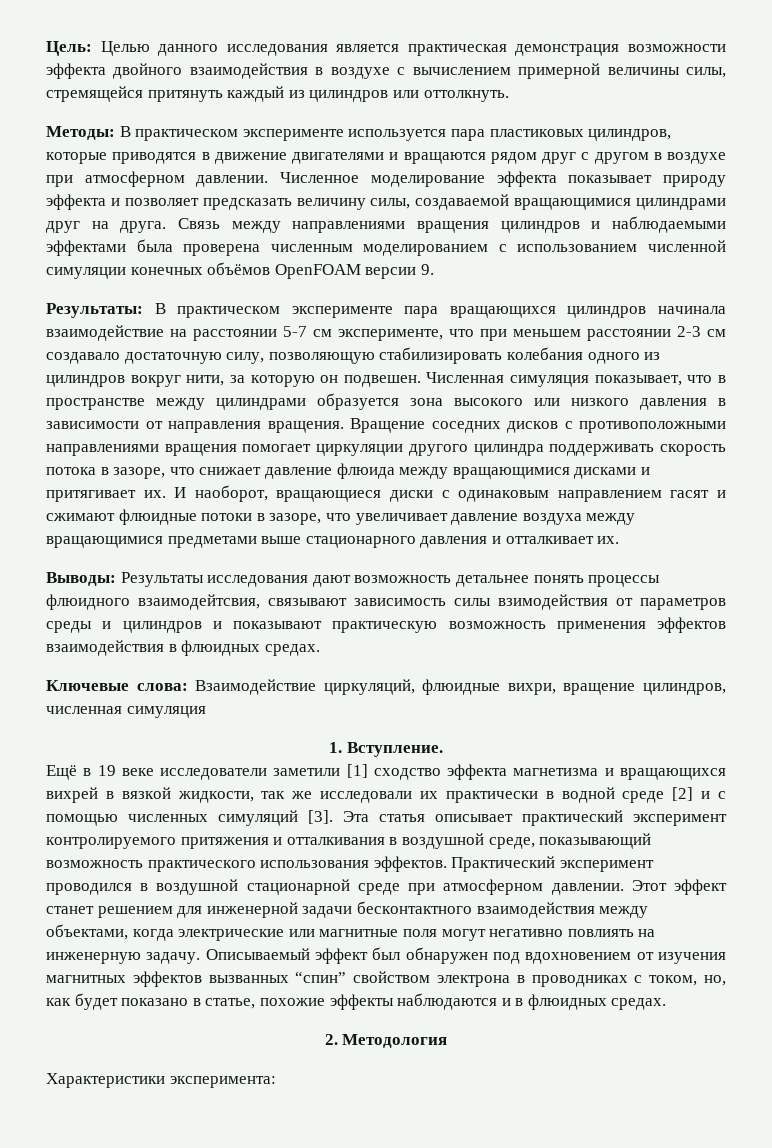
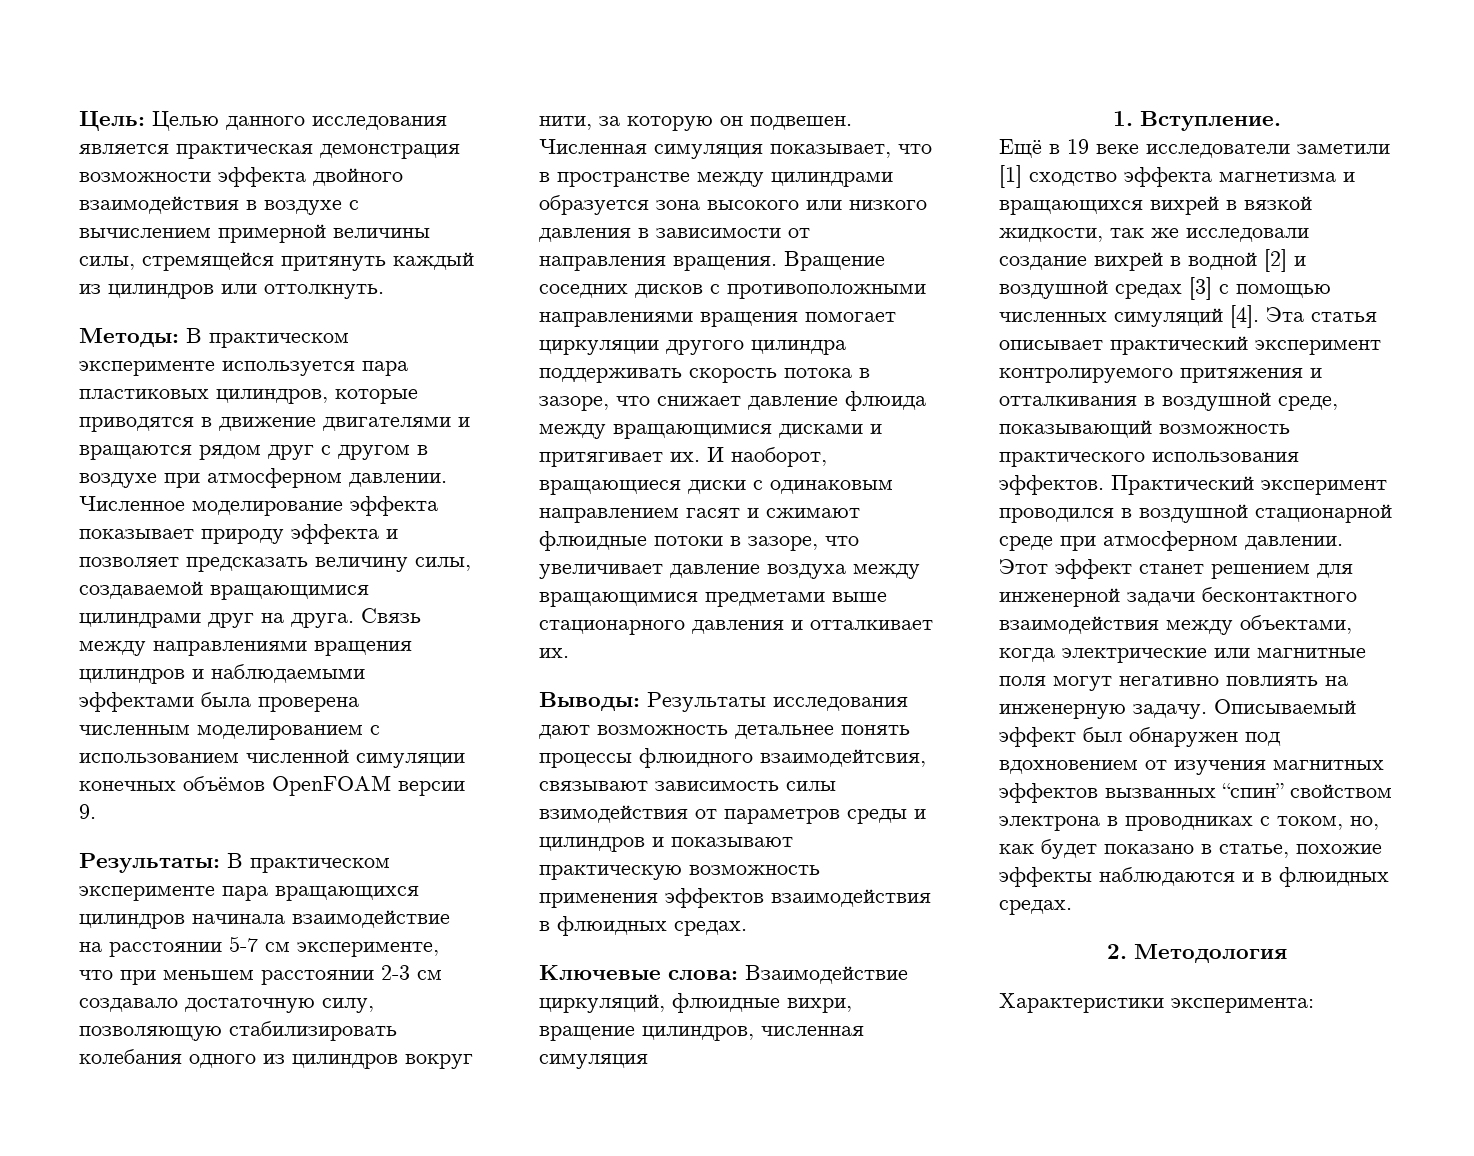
- Ещё в 19 веке исследователи заметили [1] сходство эффекта магнетизма и вращающихся вихрей в вязкой жидкости, так же исследовали их практически в водной среде [2] и с помощью численных симуляций [3].
+ Ещё в 19 веке исследователи заметили [1] сходство эффекта магнетизма и вращающихся вихрей в вязкой жидкости, так же исследовали создание вихрей в водной [2] и воздушной средах [3] с помощью численных симуляций [4].

